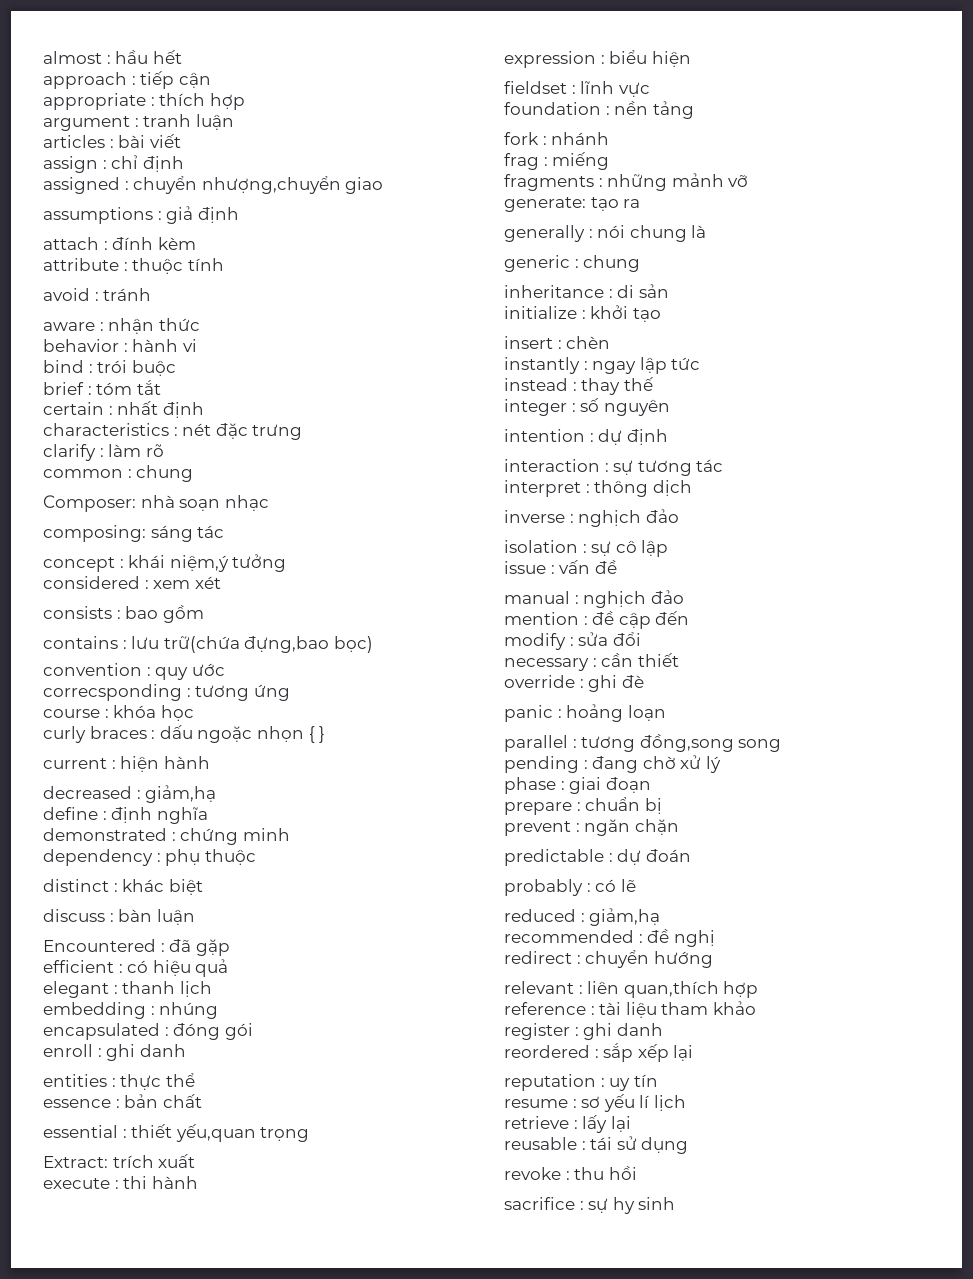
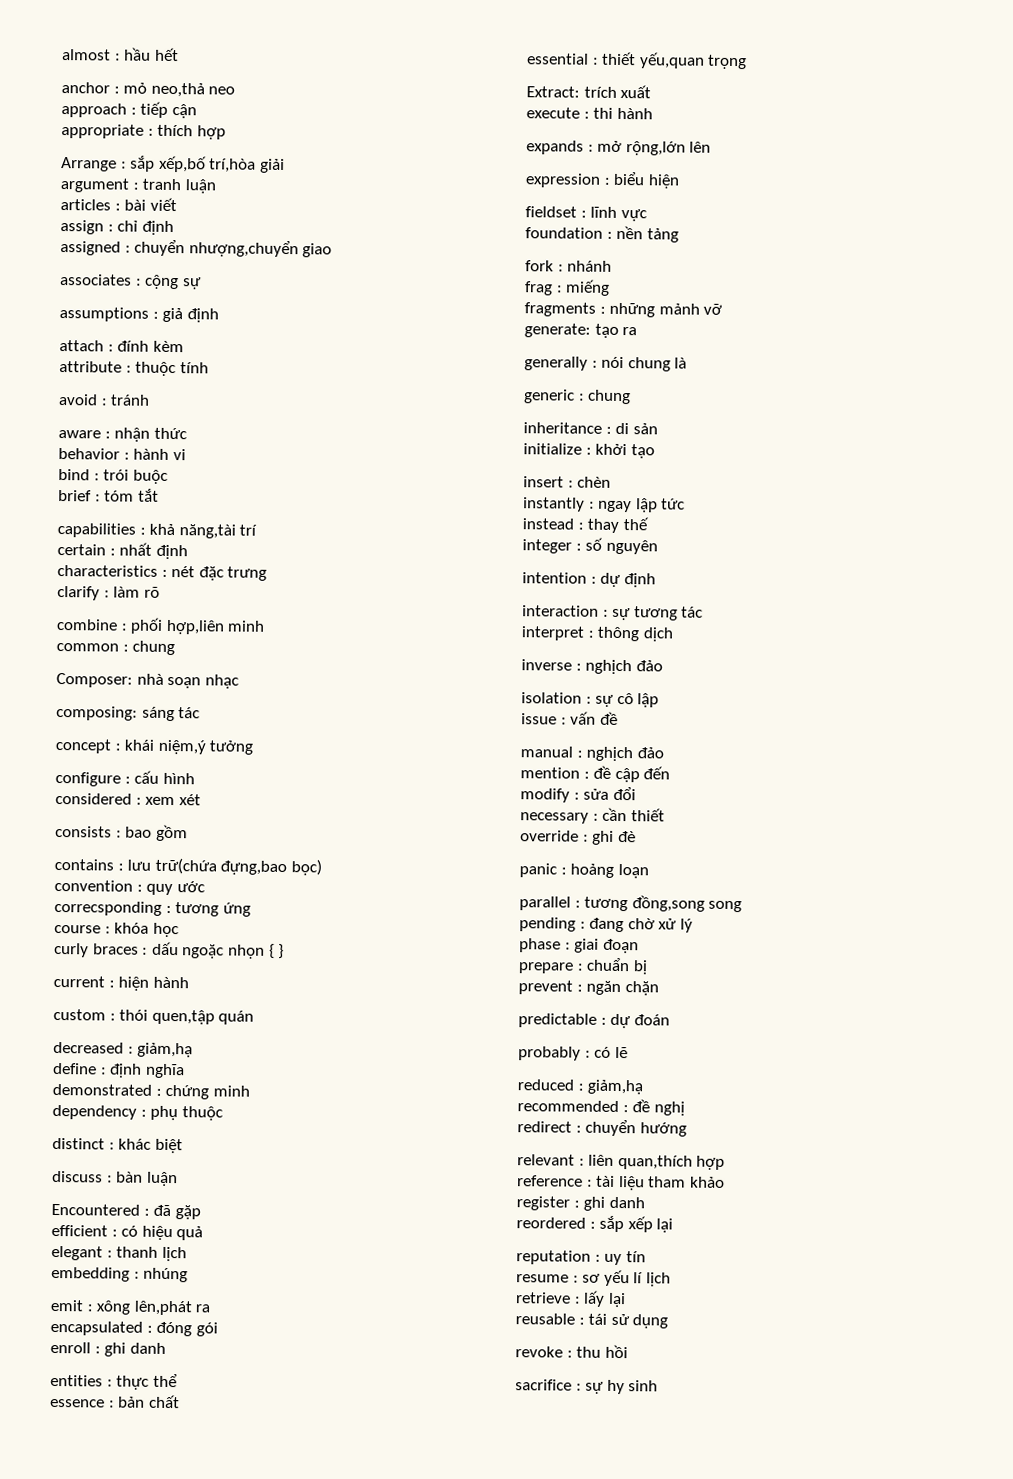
+ anchor : mỏ neo,thả neo
+ Arrange : sắp xếp,bố trí,hòa giải
+ associates : cộng sự
+ capabilities : khả năng,tài trí
+ combine : phối hợp,liên minh
+ configure : cấu hình
+ custom : thói quen,tập quán
+ emit : xông lên,phát ra
+ expands : mở rộng,lớn lên

